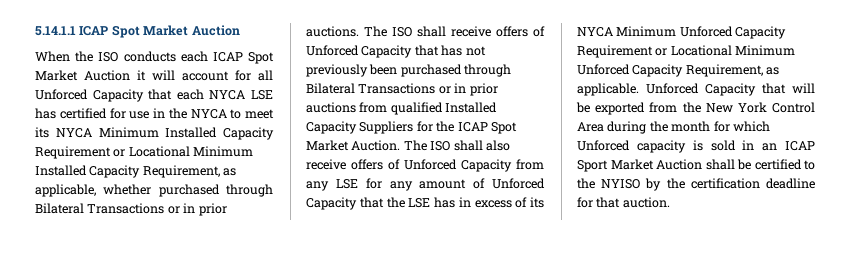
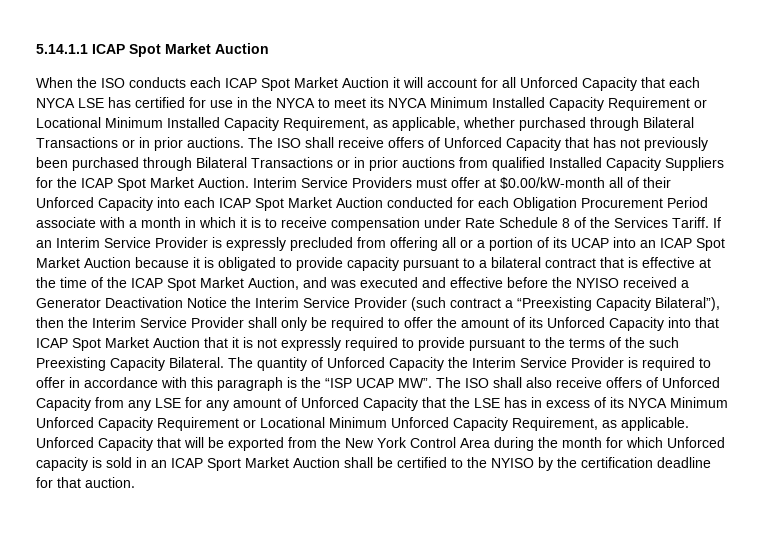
- The ISO shall also receive offers of Unforced Capacity from any LSE for any amount of Unforced Capacity that the LSE has in excess of its NYCA Minimum Unforced Capacity Requirement or Locational Minimum Unforced Capacity Requirement, as applicable.
+ Interim Service Providers must offer at $0.00/kW-month all of their Unforced Capacity into each ICAP Spot Market Auction conducted for each Obligation Procurement Period associate with a month in which it is to receive compensation under Rate Schedule 8 of the Services Tariff. If an Interim Service Provider is expressly precluded from offering all or a portion of its UCAP into an ICAP Spot Market Auction because it is obligated to provide capacity pursuant to a bilateral contract that is effective at the time of the ICAP Spot Market Auction, and was executed and effective before the NYISO received a Generator Deactivation Notice the Interim Service Provider (such contract a “Preexisting Capacity Bilateral”), then the Interim Service Provider shall only be required to offer the amount of its Unforced Capacity into that ICAP Spot Market Auction that it is not expressly required to provide pursuant to the terms of the such Preexisting Capacity Bilateral. The quantity of Unforced Capacity the Interim Service Provider is required to offer in accordance with this paragraph is the “ISP UCAP MW”. The ISO shall also receive offers of Unforced Capacity from any LSE for any amount of Unforced Capacity that the LSE has in excess of its NYCA Minimum Unforced Capacity Requirement or Locational Minimum Unforced Capacity Requirement, as applicable.

